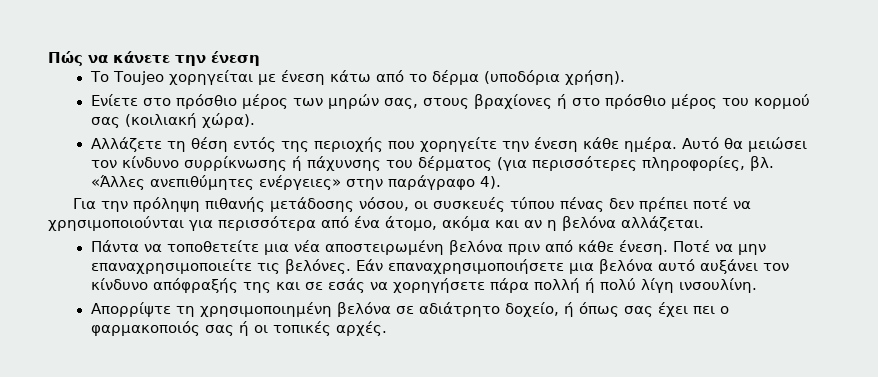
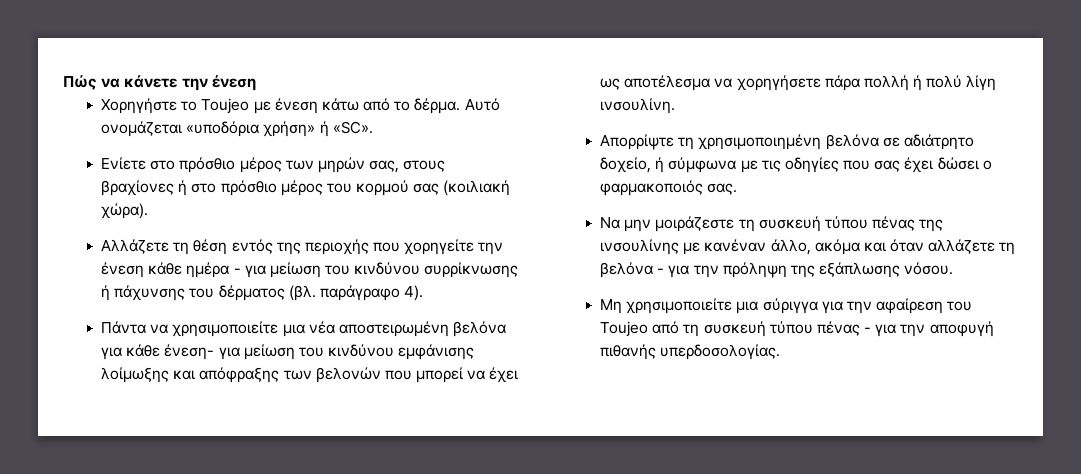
- Το Toujeo χορηγείται με ένεση κάτω από το δέρμα (υποδόρια χρήση).
+ Χορηγήστε το Toujeo με ένεση κάτω από το δέρμα. Αυτό ονομάζεται «υποδόρια χρήση» ή «SC».
- Αλλάζετε τη θέση εντός της περιοχής που χορηγείτε την ένεση κάθε ημέρα. Αυτό θα μειώσει τον κίνδυνο συρρίκνωσης ή πάχυνσης του δέρματος (για περισσότερες πληροφορίες, βλ. «Άλλες ανεπιθύμητες ενέργειες» στην παράγραφο 4).
- Για την πρόληψη πιθανής μετάδοσης νόσου, οι συσκευές τύπου πένας δεν πρέπει ποτέ να χρησιμοποιούνται για περισσότερα από ένα άτομο, ακόμα και αν η βελόνα αλλάζεται.
+ Αλλάζετε τη θέση εντός της περιοχής που χορηγείτε την ένεση κάθε ημέρα - για μείωση του κινδύνου συρρίκνωσης ή πάχυνσης του δέρματος (βλ. παράγραφο 4).
- Πάντα να τοποθετείτε μια νέα αποστειρωμένη βελόνα πριν από κάθε ένεση. Ποτέ να μην επαναχρησιμοποιείτε τις βελόνες. Εάν επαναχρησιμοποιήσετε μια βελόνα αυτό αυξάνει τον κίνδυνο απόφραξής της και σε εσάς να χορηγήσετε πάρα πολλή ή πολύ λίγη ινσουλίνη.
+ Πάντα να χρησιμοποιείτε μια νέα αποστειρωμένη βελόνα για κάθε ένεση- για μείωση του κινδύνου εμφάνισης λοίμωξης και απόφραξης των βελονών που μπορεί να έχει ως αποτέλεσμα να χορηγήσετε πάρα πολλή ή πολύ λίγη ινσουλίνη.
- Απορρίψτε τη χρησιμοποιημένη βελόνα σε αδιάτρητο δοχείο, ή όπως σας έχει πει ο φαρμακοποιός σας ή οι τοπικές αρχές.
+ Απορρίψτε τη χρησιμοποιημένη βελόνα σε αδιάτρητο δοχείο, ή σύμφωνα με τις οδηγίες που σας έχει δώσει ο φαρμακοποιός σας.
+ Να μην μοιράζεστε τη συσκευή τύπου πένας της ινσουλίνης με κανέναν άλλο, ακόμα και όταν αλλάζετε τη βελόνα - για την πρόληψη της εξάπλωσης νόσου.
+ Μη χρησιμοποιείτε μια σύριγγα για την αφαίρεση του Toujeo από τη συσκευή τύπου πένας - για την αποφυγή πιθανής υπερδοσολογίας.

